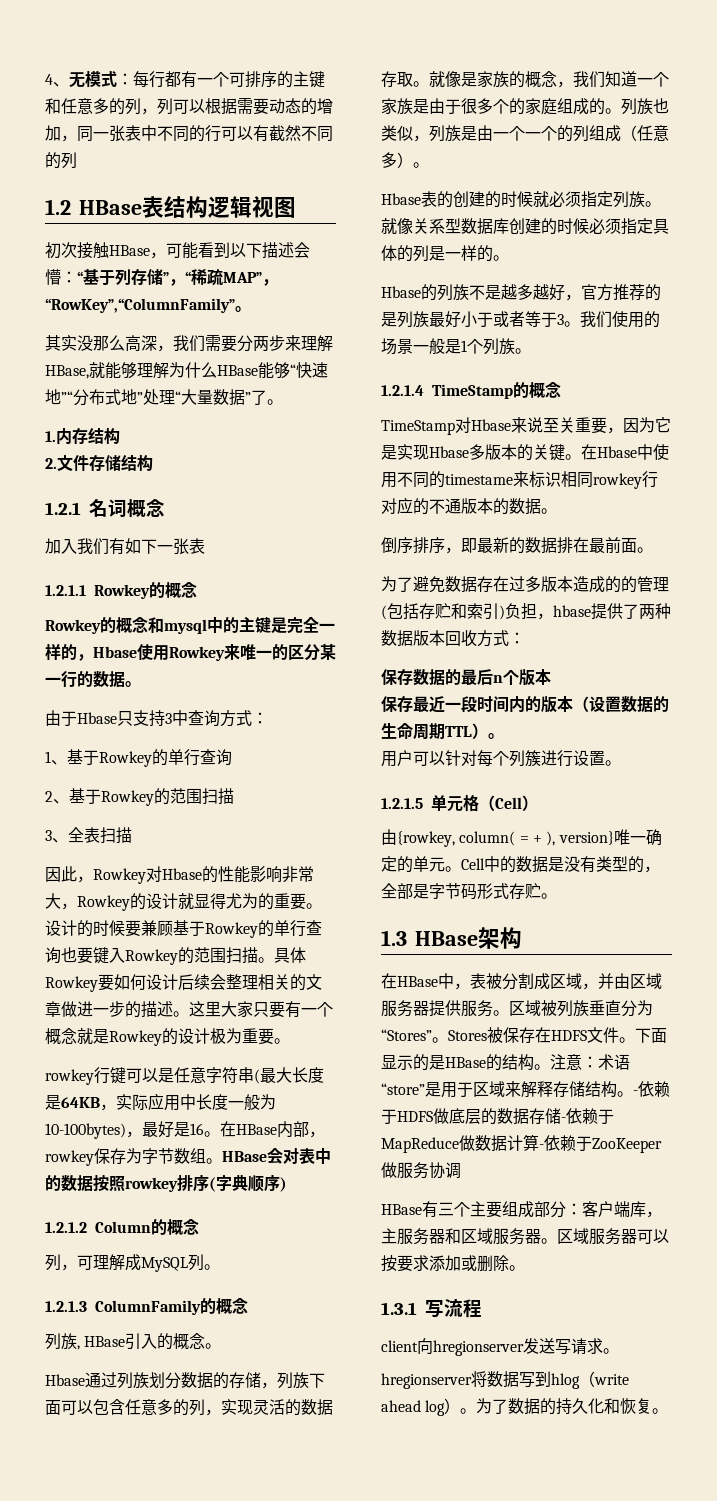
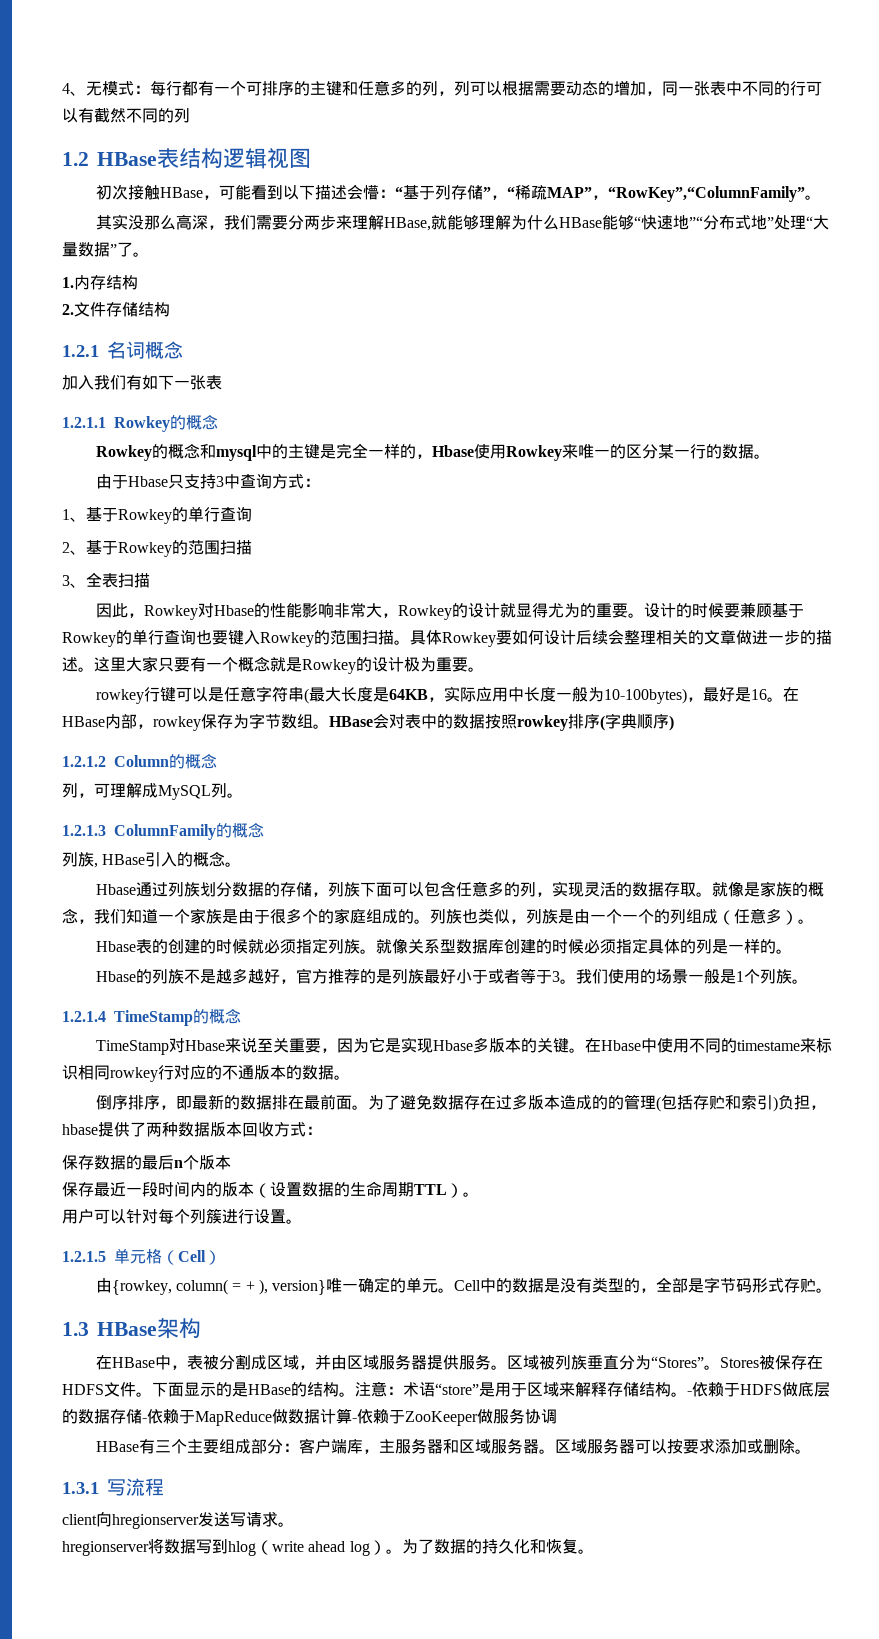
- 倒序排序，即最新的数据排在最前面。
- 为了避免数据存在过多版本造成的的管理(包括存贮和索引)负担，hbase提供了两种数据版本回收方式：
+ 倒序排序，即最新的数据排在最前面。为了避免数据存在过多版本造成的的管理(包括存贮和索引)负担，hbase提供了两种数据版本回收方式：

